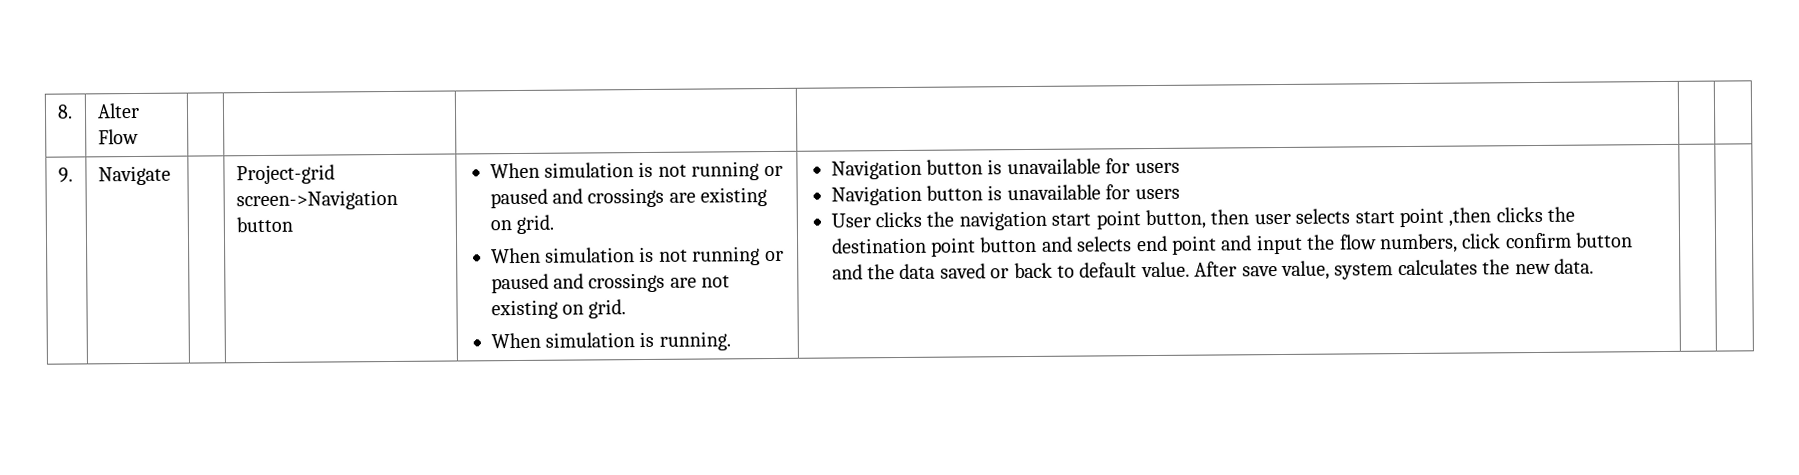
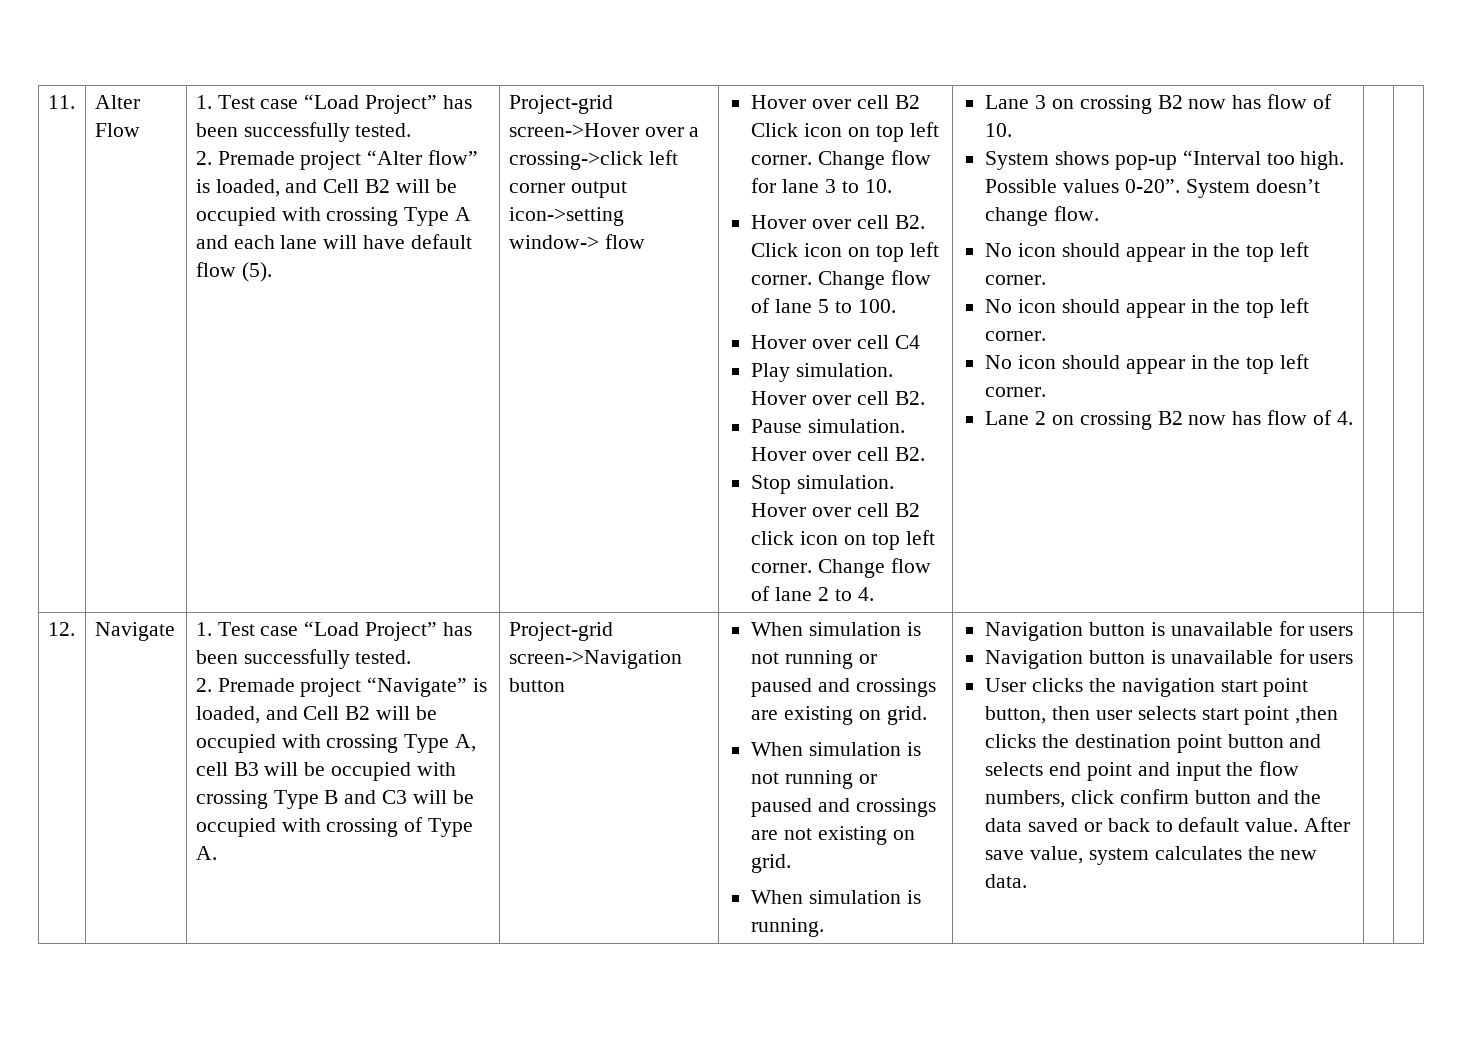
- 8.
+ 11.
- Alter Flow | | | | | |
- 9. | Navigate
+ Alter Flow | 1. Test case “Load Project” has been successfully tested.
+ 2. Premade project “Alter flow” is loaded, and Cell B2 will be occupied with crossing Type A and each lane will have default flow (5). | Project-grid screen->Hover over a crossing->click left corner output icon->setting window-> flow | Hover over cell B2 Click icon on top left corner. Change flow for lane 3 to 10.
+ Hover over cell B2. Click icon on top left corner. Change flow of lane 5 to 100.
+ Hover over cell C4
+ Play simulation. Hover over cell B2.
+ Pause simulation. Hover over cell B2.
+ Stop simulation. Hover over cell B2 click icon on top left corner. Change flow of lane 2 to 4. | Lane 3 on crossing B2 now has flow of 10.
+ System shows pop-up “Interval too high. Possible values 0-20”. System doesn’t change flow.
+ No icon should appear in the top left corner.
+ No icon should appear in the top left corner.
+ No icon should appear in the top left corner.
+ Lane 2 on crossing B2 now has flow of 4. | |
+ 12. | Navigate | 1. Test case “Load Project” has been successfully tested.
+ 2. Premade project “Navigate” is loaded, and Cell B2 will be occupied with crossing Type A, cell B3 will be occupied with crossing Type B and C3 will be occupied with crossing of Type A.

